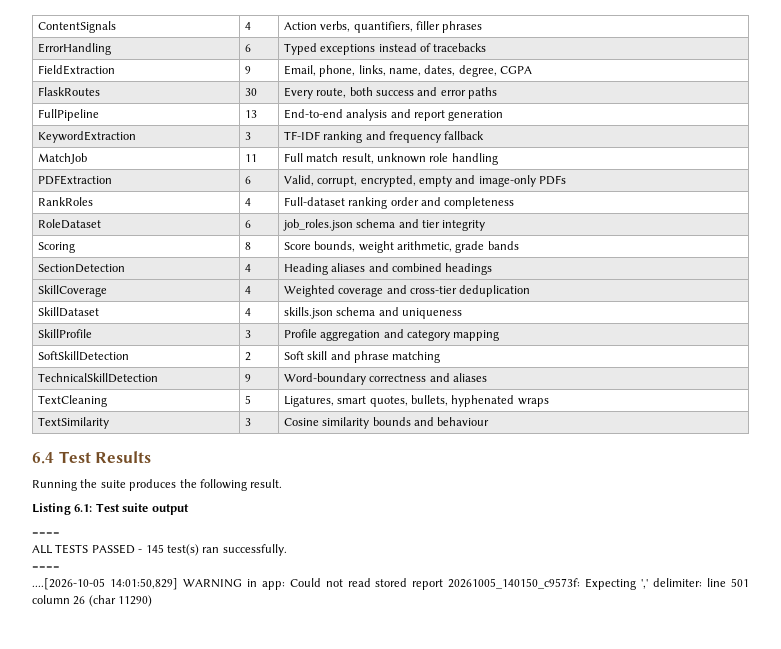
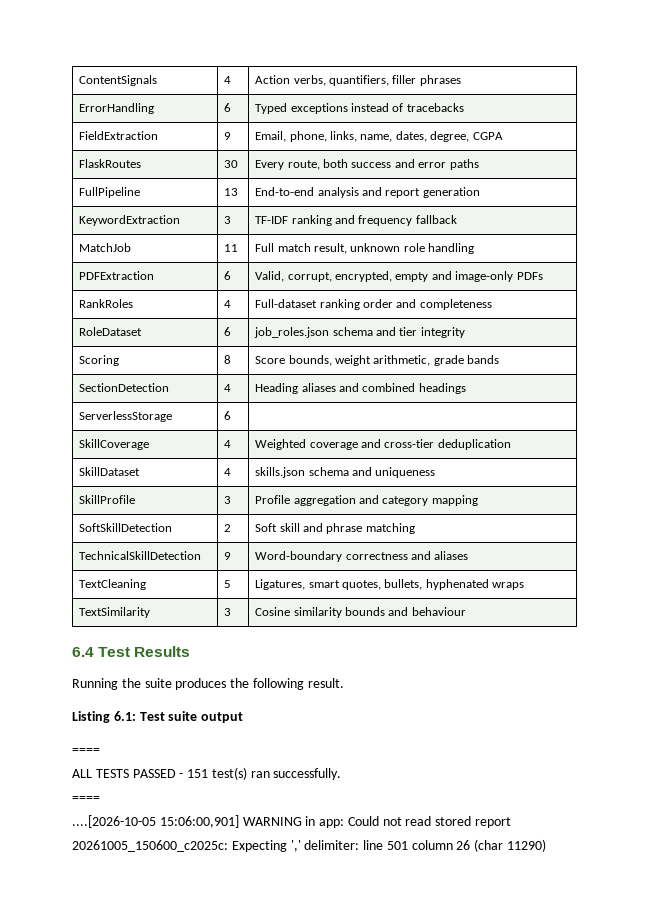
+ ServerlessStorage | 6 |
- ALL TESTS PASSED - 145 test(s) ran successfully.
+ ALL TESTS PASSED - 151 test(s) ran successfully.
- ....[2026-10-05 14:01:50,829] WARNING in app: Could not read stored report 20261005_140150_c9573f: Expecting ',' delimiter: line 501 column 26 (char 11290)
+ ....[2026-10-05 15:06:00,901] WARNING in app: Could not read stored report 20261005_150600_c2025c: Expecting ',' delimiter: line 501 column 26 (char 11290)

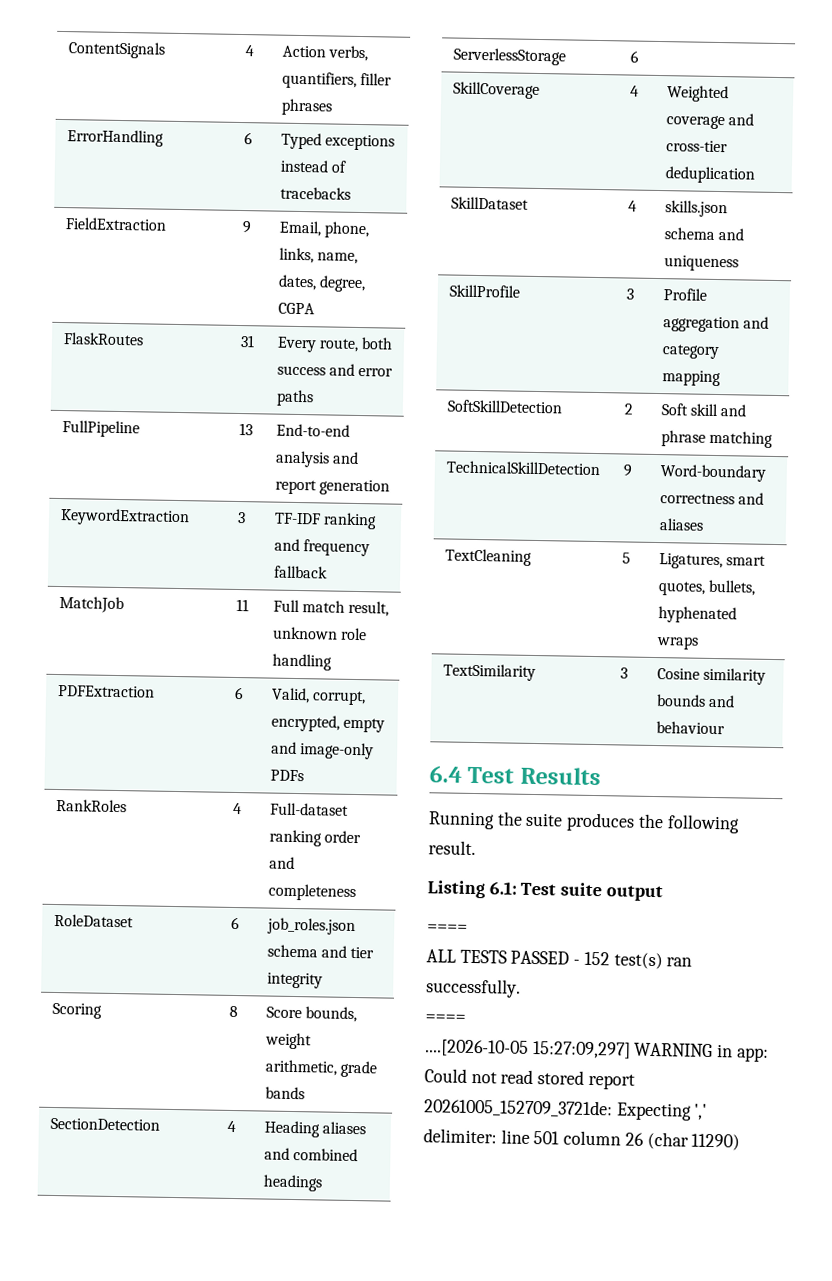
- FlaskRoutes | 30 | Every route, both success and error paths
+ FlaskRoutes | 31 | Every route, both success and error paths
- ALL TESTS PASSED - 151 test(s) ran successfully.
+ ALL TESTS PASSED - 152 test(s) ran successfully.
- ....[2026-10-05 15:06:00,901] WARNING in app: Could not read stored report 20261005_150600_c2025c: Expecting ',' delimiter: line 501 column 26 (char 11290)
+ ....[2026-10-05 15:27:09,297] WARNING in app: Could not read stored report 20261005_152709_3721de: Expecting ',' delimiter: line 501 column 26 (char 11290)

